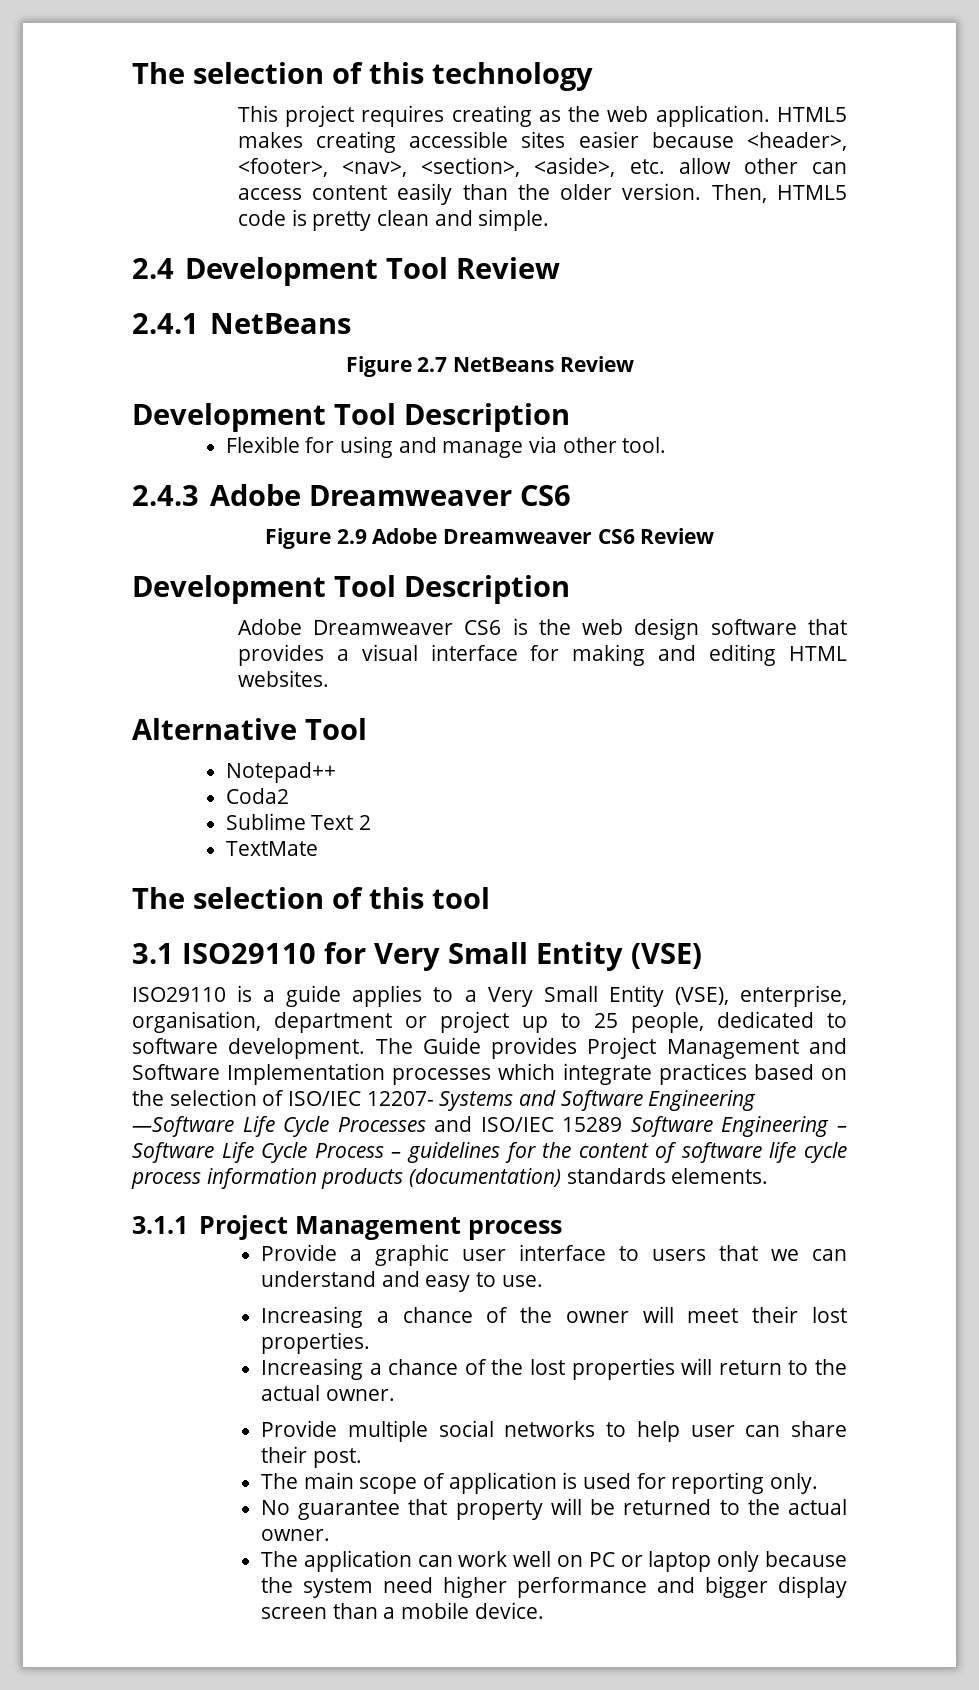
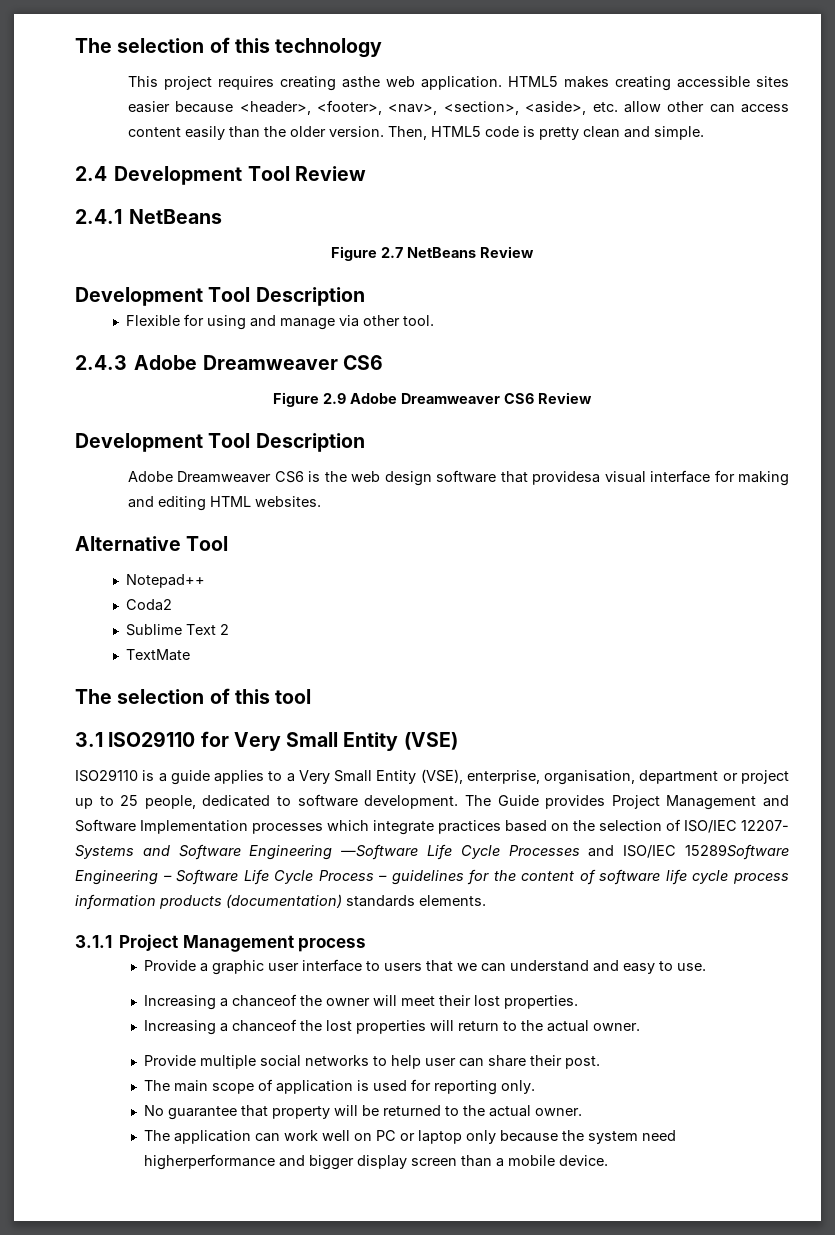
- This project requires creating as the web application.
+ This project requires creating asthe web application.
- Adobe Dreamweaver CS6 is the web design software that provides a visual interface for making and editing HTML websites.
+ Adobe Dreamweaver CS6 is the web design software that providesa visual interface for making and editing HTML websites.
- The Guide provides Project Management and Software Implementation processes which integrate practices based on the selection of ISO/IEC 12207- Systems and Software Engineering —Software Life Cycle Processes and ISO/IEC 15289 Software Engineering – Software Life Cycle Process – guidelines for the content of software life cycle process information products (documentation) standards elements.
+ The Guide provides Project Management and Software Implementation processes which integrate practices based on the selection of ISO/IEC 12207- Systems and Software Engineering —Software Life Cycle Processes and ISO/IEC 15289Software Engineering – Software Life Cycle Process – guidelines for the content of software life cycle process information products (documentation) standards elements.
- Increasing a chance of the owner will meet their lost properties.
+ Increasing a chanceof the owner will meet their lost properties.
- Increasing a chance of the lost properties will return to the actual owner.
+ Increasing a chanceof the lost properties will return to the actual owner.
- The application can work well on PC or laptop only because the system need higher performance and bigger display screen than a mobile device.
+ The application can work well on PC or laptop only because the system need higherperformance and bigger display screen than a mobile device.

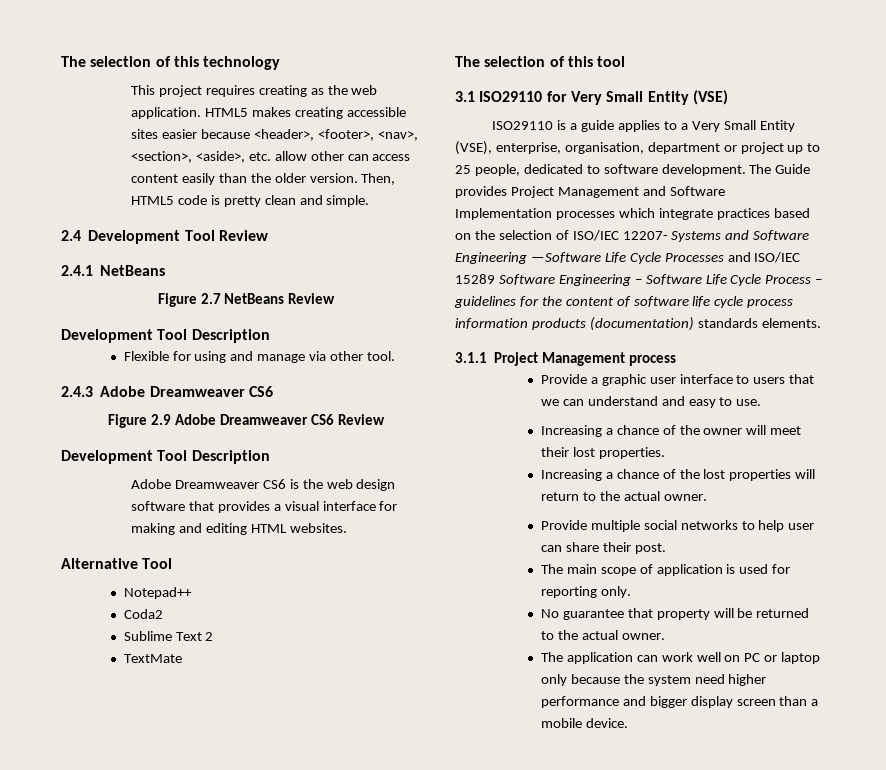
- This project requires creating asthe web application.
+ This project requires creating as the web application.
- Adobe Dreamweaver CS6 is the web design software that providesa visual interface for making and editing HTML websites.
+ Adobe Dreamweaver CS6 is the web design software that provides a visual interface for making and editing HTML websites.
- The Guide provides Project Management and Software Implementation processes which integrate practices based on the selection of ISO/IEC 12207- Systems and Software Engineering —Software Life Cycle Processes and ISO/IEC 15289Software Engineering – Software Life Cycle Process – guidelines for the content of software life cycle process information products (documentation) standards elements.
+ The Guide provides Project Management and Software Implementation processes which integrate practices based on the selection of ISO/IEC 12207- Systems and Software Engineering —Software Life Cycle Processes and ISO/IEC 15289 Software Engineering – Software Life Cycle Process – guidelines for the content of software life cycle process information products (documentation) standards elements.
- Increasing a chanceof the owner will meet their lost properties.
+ Increasing a chance of the owner will meet their lost properties.
- Increasing a chanceof the lost properties will return to the actual owner.
+ Increasing a chance of the lost properties will return to the actual owner.
- The application can work well on PC or laptop only because the system need higherperformance and bigger display screen than a mobile device.
+ The application can work well on PC or laptop only because the system need higher performance and bigger display screen than a mobile device.

